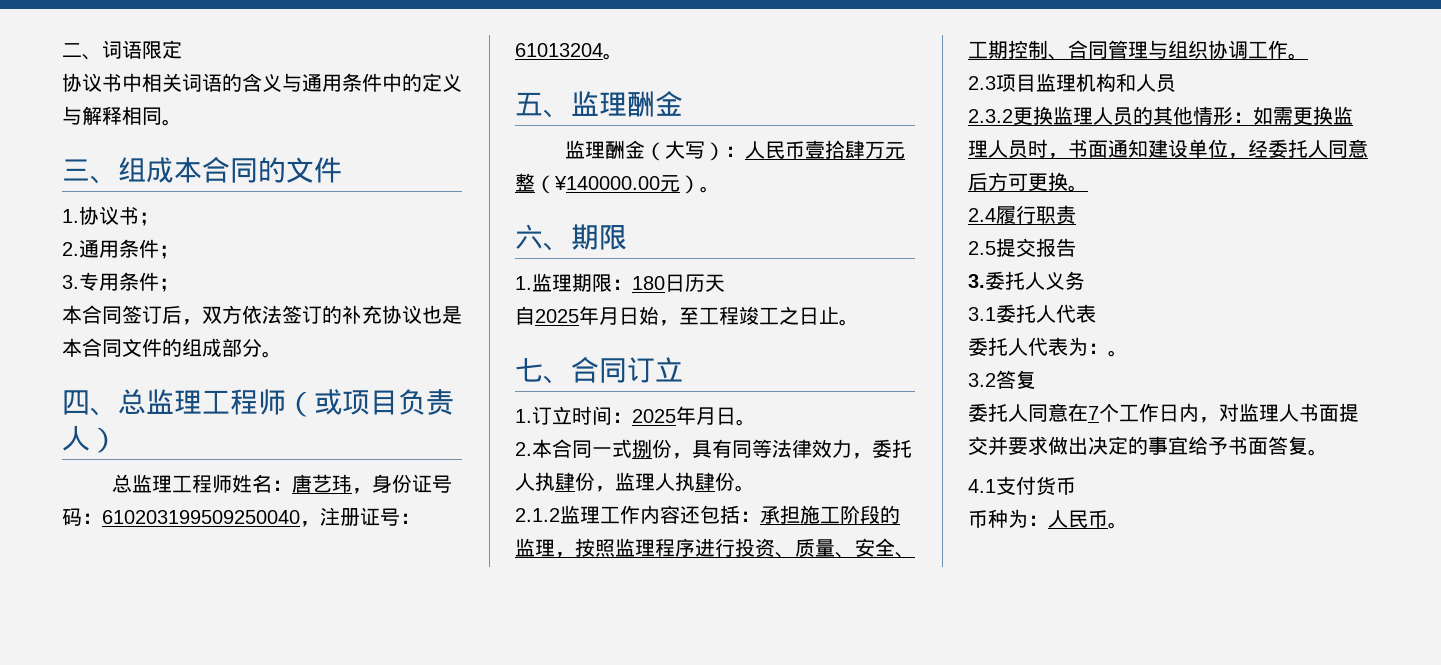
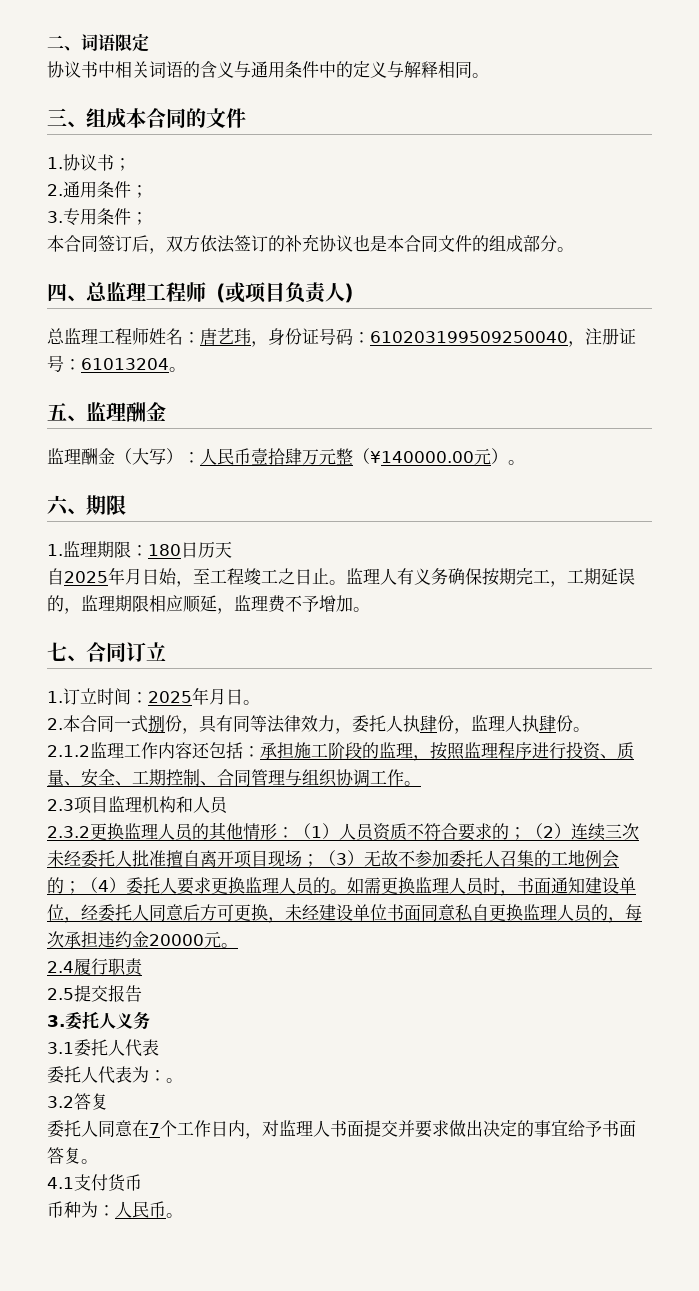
+ 监理人有义务确保按期完工，工期延误的，监理期限相应顺延，监理费不予增加。
- 2.3.2更换监理人员的其他情形：如需更换监理人员时，书面通知建设单位，经委托人同意后方可更换。
+ 2.3.2更换监理人员的其他情形：（1）人员资质不符合要求的；（2）连续三次未经委托人批准擅自离开项目现场；（3）无故不参加委托人召集的工地例会的；（4）委托人要求更换监理人员的。如需更换监理人员时，书面通知建设单位，经委托人同意后方可更换，未经建设单位书面同意私自更换监理人员的，每次承担违约金20000元。

